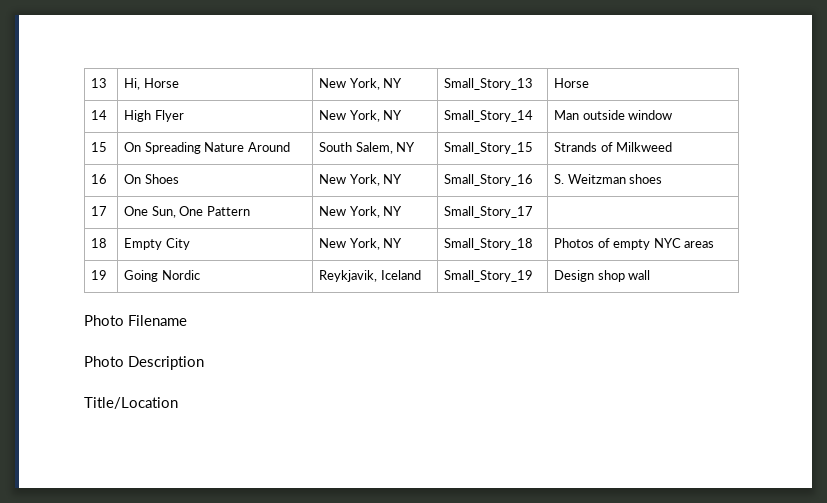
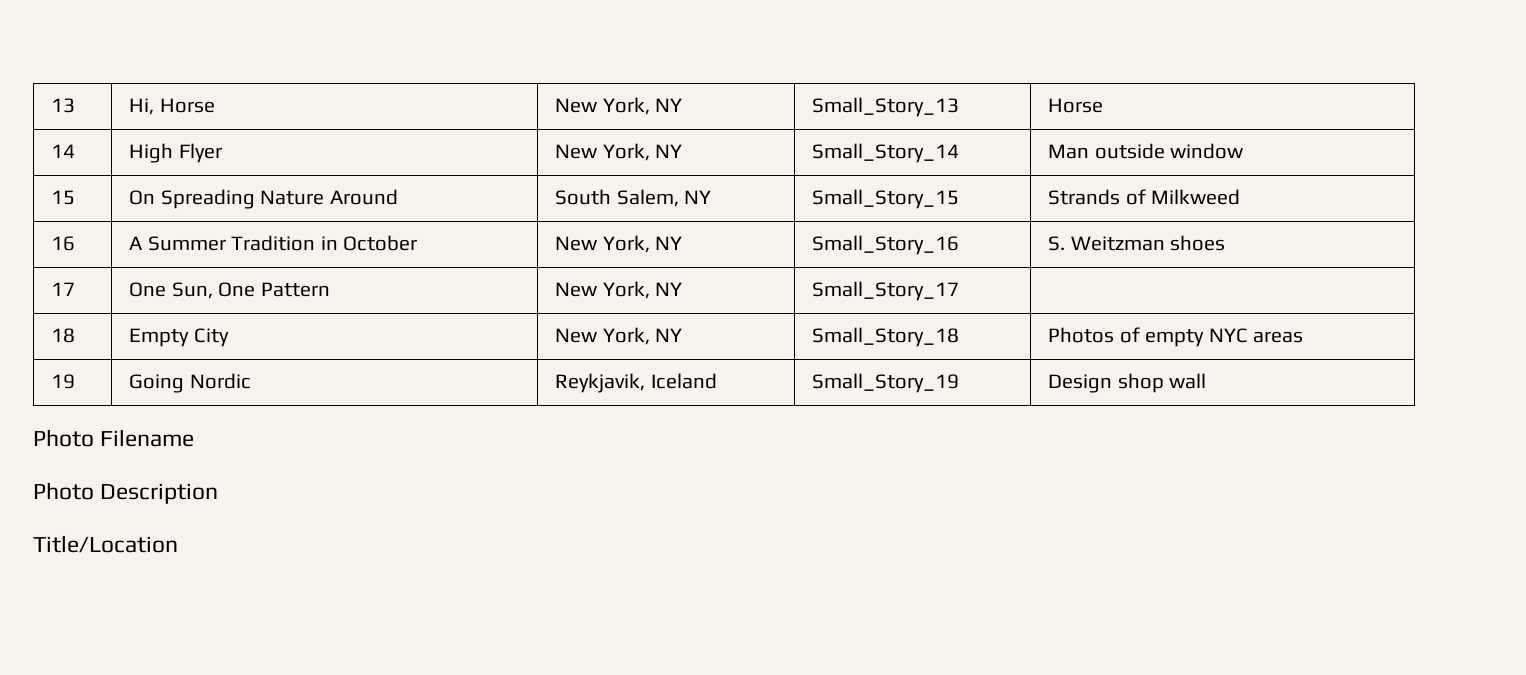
- 16 | On Shoes | New York, NY | Small_Story_16 | S. Weitzman shoes
+ 16 | A Summer Tradition in October | New York, NY | Small_Story_16 | S. Weitzman shoes

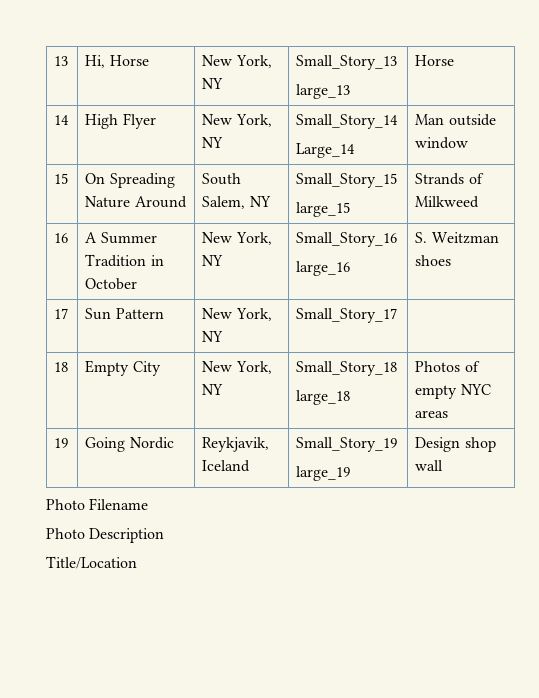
- 13 | Hi, Horse | New York, NY | Small_Story_13 | Horse
+ 13 | Hi, Horse | New York, NY | Small_Story_13
+ large_13 | Horse
- 14 | High Flyer | New York, NY | Small_Story_14 | Man outside window
+ 14 | High Flyer | New York, NY | Small_Story_14
+ Large_14 | Man outside window
- 15 | On Spreading Nature Around | South Salem, NY | Small_Story_15 | Strands of Milkweed
+ 15 | On Spreading Nature Around | South Salem, NY | Small_Story_15
+ large_15 | Strands of Milkweed
- 16 | A Summer Tradition in October | New York, NY | Small_Story_16 | S. Weitzman shoes
+ 16 | A Summer Tradition in October | New York, NY | Small_Story_16
+ large_16 | S. Weitzman shoes
- 17 | One Sun, One Pattern | New York, NY | Small_Story_17 |
+ 17 | Sun Pattern | New York, NY | Small_Story_17 |
- 18 | Empty City | New York, NY | Small_Story_18 | Photos of empty NYC areas
+ 18 | Empty City | New York, NY | Small_Story_18
+ large_18 | Photos of empty NYC areas
- 19 | Going Nordic | Reykjavik, Iceland | Small_Story_19 | Design shop wall
+ 19 | Going Nordic | Reykjavik, Iceland | Small_Story_19
+ large_19 | Design shop wall

